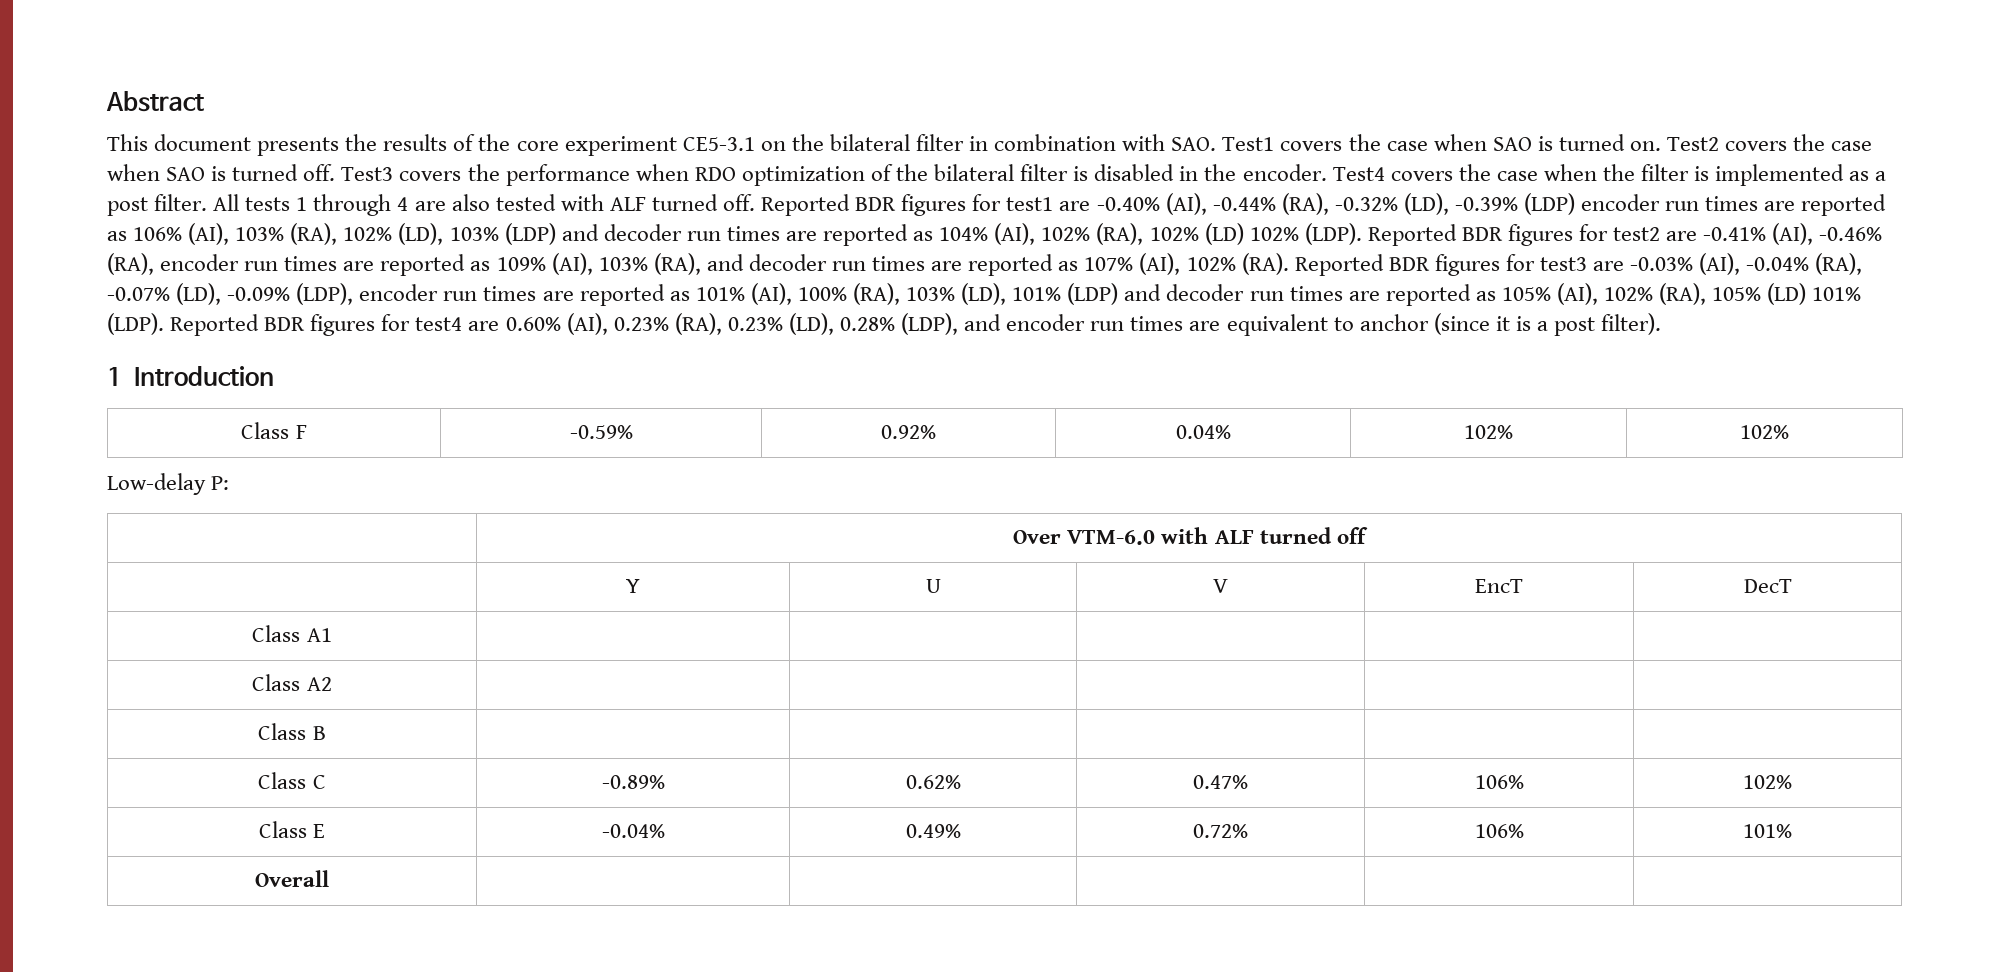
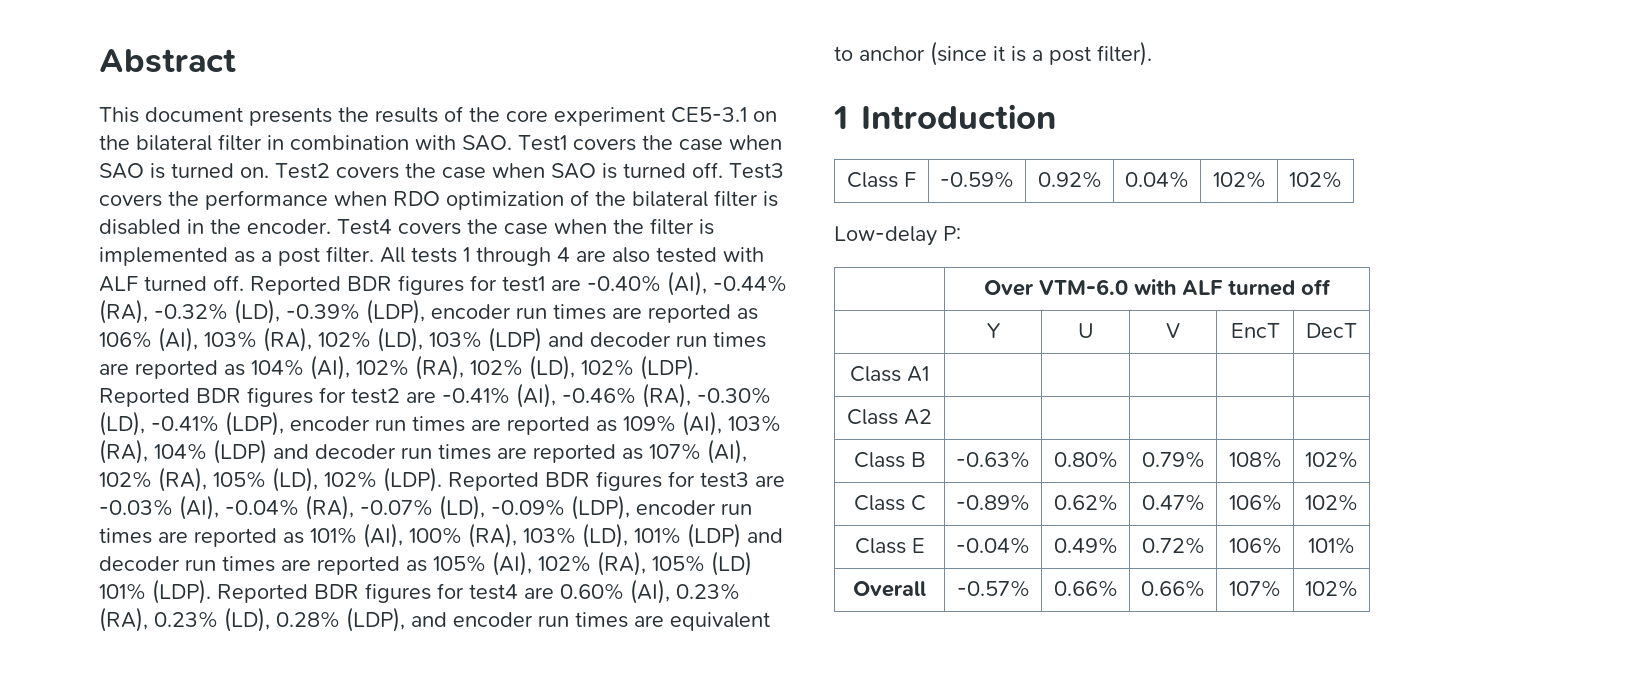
- Reported BDR figures for test1 are -0.40% (AI), -0.44% (RA), -0.32% (LD), -0.39% (LDP) encoder run times are reported as 106% (AI), 103% (RA), 102% (LD), 103% (LDP) and decoder run times are reported as 104% (AI), 102% (RA), 102% (LD) 102% (LDP).
+ Reported BDR figures for test1 are -0.40% (AI), -0.44% (RA), -0.32% (LD), -0.39% (LDP), encoder run times are reported as 106% (AI), 103% (RA), 102% (LD), 103% (LDP) and decoder run times are reported as 104% (AI), 102% (RA), 102% (LD), 102% (LDP).
- Reported BDR figures for test2 are -0.41% (AI), -0.46% (RA), encoder run times are reported as 109% (AI), 103% (RA), and decoder run times are reported as 107% (AI), 102% (RA). Reported BDR figures for test3 are -0.03% (AI), -0.04% (RA), -0.07% (LD), -0.09% (LDP), encoder run times are reported as 101% (AI), 100% (RA), 103% (LD), 101% (LDP) and decoder run times are reported as 105% (AI), 102% (RA), 105% (LD) 101% (LDP).
+ Reported BDR figures for test2 are -0.41% (AI), -0.46% (RA), -0.30% (LD), -0.41% (LDP), encoder run times are reported as 109% (AI), 103% (RA), 104% (LDP) and decoder run times are reported as 107% (AI), 102% (RA), 105% (LD), 102% (LDP). Reported BDR figures for test3 are -0.03% (AI), -0.04% (RA), -0.07% (LD), -0.09% (LDP), encoder run times are reported as 101% (AI), 100% (RA), 103% (LD), 101% (LDP) and decoder run times are reported as 105% (AI), 102% (RA), 105% (LD) 101% (LDP).
- Class B | | | | |
+ Class B | -0.63% | 0.80% | 0.79% | 108% | 102%
- Overall | | | | |
+ Overall | -0.57% | 0.66% | 0.66% | 107% | 102%

